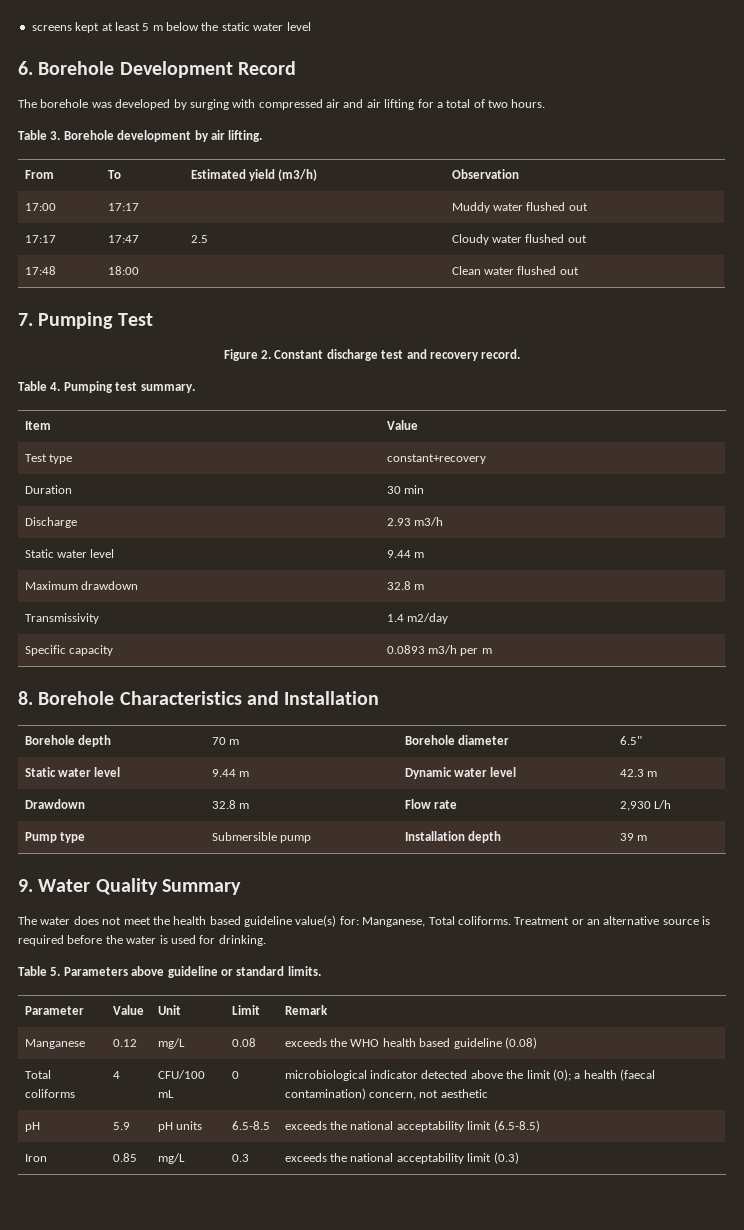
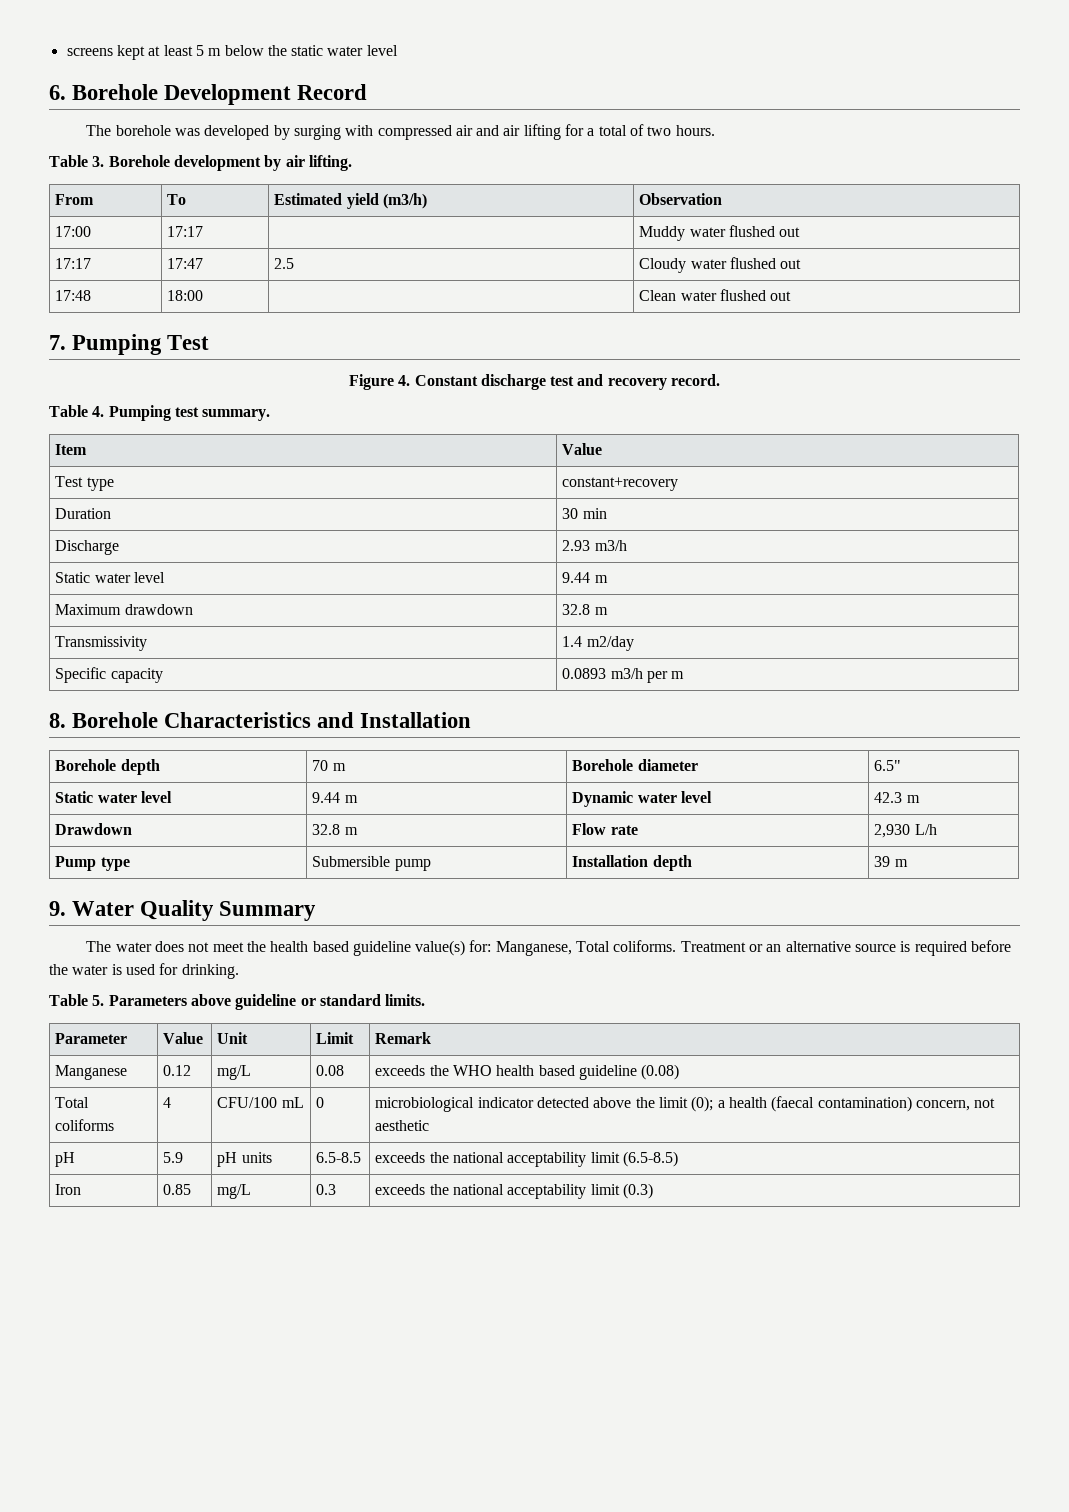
- Figure 2. Constant discharge test and recovery record.
+ Figure 4. Constant discharge test and recovery record.

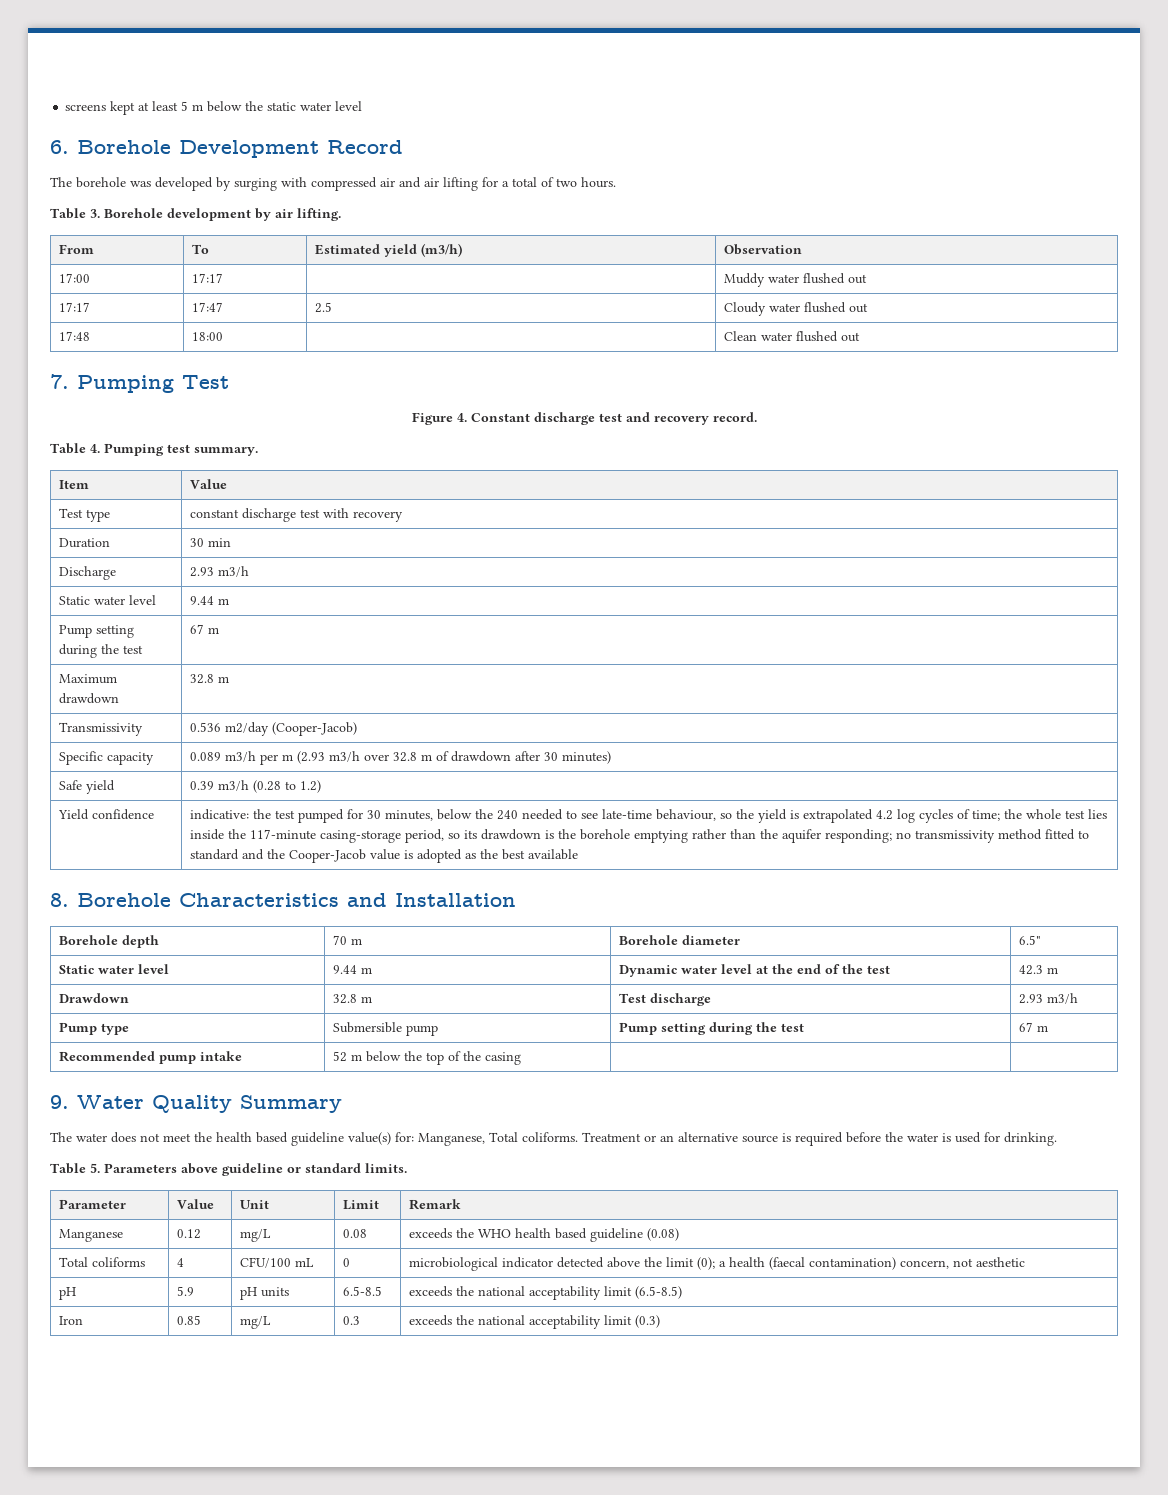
- Test type | constant+recovery
+ Test type | constant discharge test with recovery
  Discharge | 2.93 m3/h
  Static water level | 9.44 m
+ Pump setting during the test | 67 m
- Transmissivity | 1.4 m2/day
+ Transmissivity | 0.536 m2/day (Cooper-Jacob)
- Specific capacity | 0.0893 m3/h per m
+ Specific capacity | 0.089 m3/h per m (2.93 m3/h over 32.8 m of drawdown after 30 minutes)
+ Safe yield | 0.39 m3/h (0.28 to 1.2)
+ Yield confidence | indicative: the test pumped for 30 minutes, below the 240 needed to see late-time behaviour, so the yield is extrapolated 4.2 log cycles of time; the whole test lies inside the 117-minute casing-storage period, so its drawdown is the borehole emptying rather than the aquifer responding; no transmissivity method fitted to standard and the Cooper-Jacob value is adopted as the best available
- Static water level | 9.44 m | Dynamic water level | 42.3 m
+ Static water level | 9.44 m | Dynamic water level at the end of the test | 42.3 m
- Drawdown | 32.8 m | Flow rate | 2,930 L/h
+ Drawdown | 32.8 m | Test discharge | 2.93 m3/h
- Pump type | Submersible pump | Installation depth | 39 m
+ Pump type | Submersible pump | Pump setting during the test | 67 m
+ Recommended pump intake | 52 m below the top of the casing | |

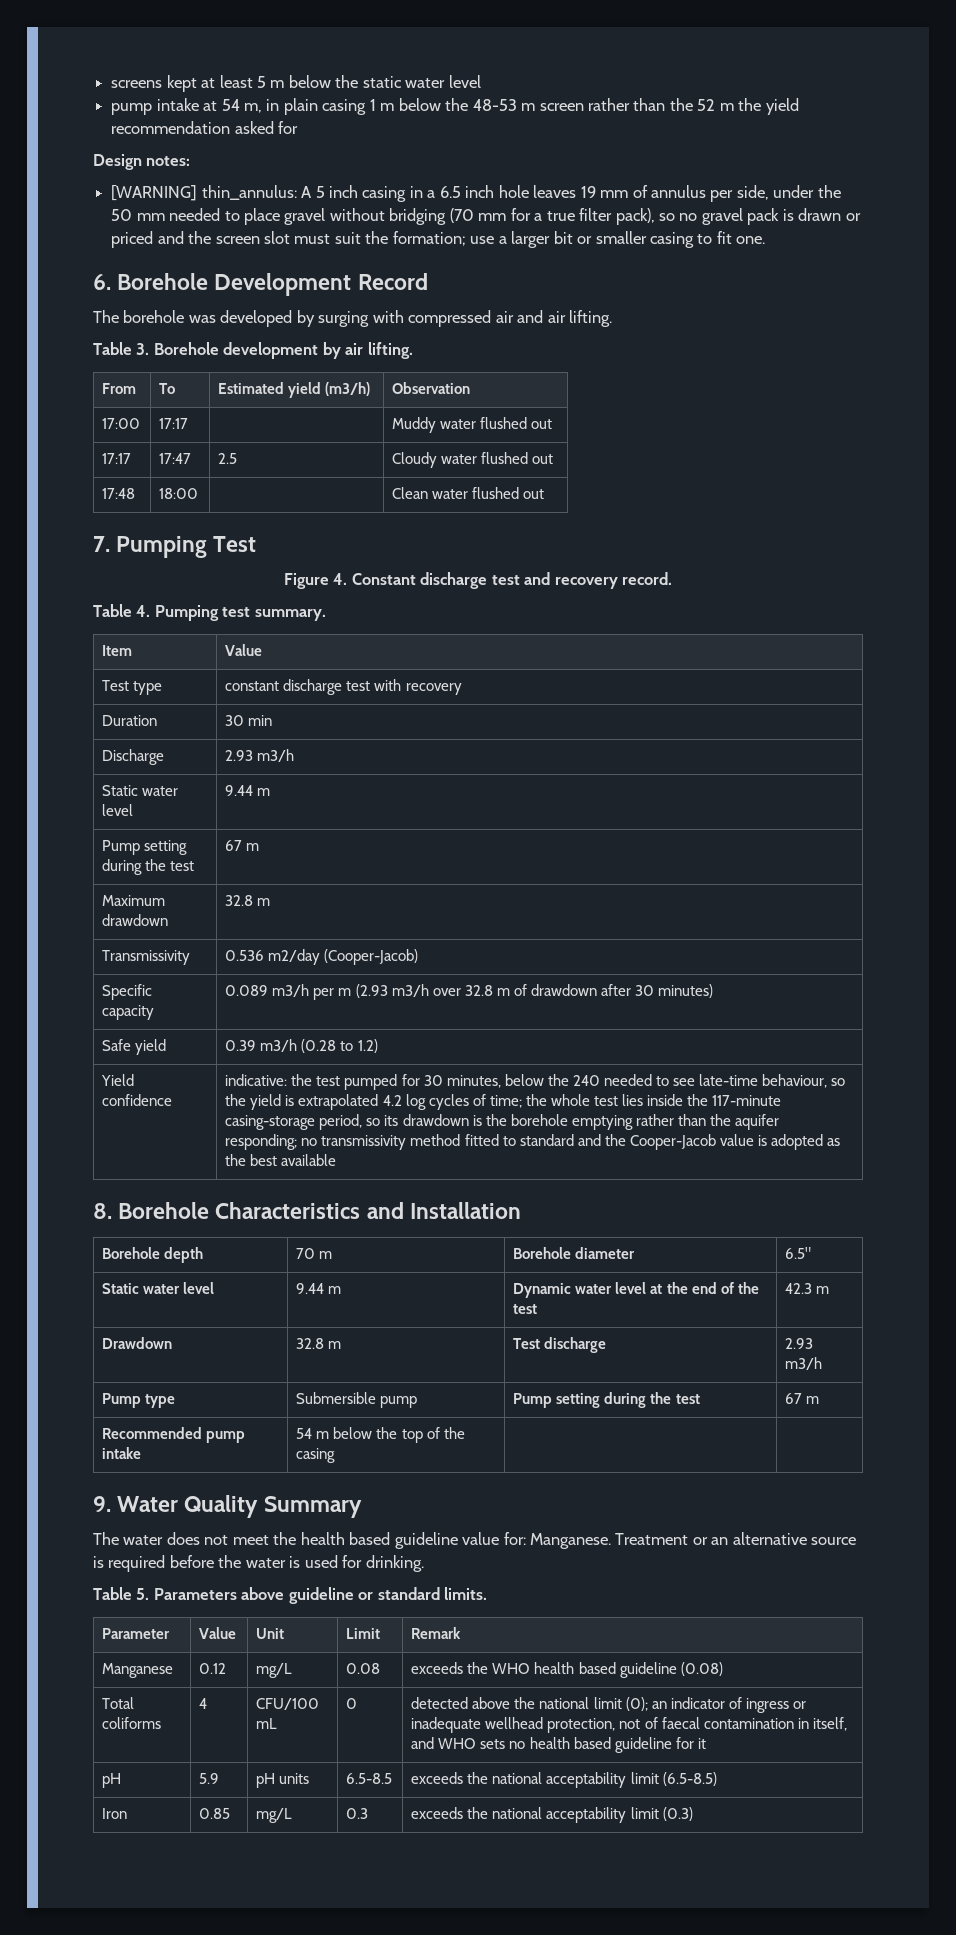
+ pump intake at 54 m, in plain casing 1 m below the 48-53 m screen rather than the 52 m the yield recommendation asked for
+ Design notes:
+ [WARNING] thin_annulus: A 5 inch casing in a 6.5 inch hole leaves 19 mm of annulus per side, under the 50 mm needed to place gravel without bridging (70 mm for a true filter pack), so no gravel pack is drawn or priced and the screen slot must suit the formation; use a larger bit or smaller casing to fit one.
- The borehole was developed by surging with compressed air and air lifting for a total of two hours.
+ The borehole was developed by surging with compressed air and air lifting.
- Recommended pump intake | 52 m below the top of the casing | |
+ Recommended pump intake | 54 m below the top of the casing | |
- The water does not meet the health based guideline value(s) for: Manganese, Total coliforms.
+ The water does not meet the health based guideline value for: Manganese.
- Total coliforms | 4 | CFU/100 mL | 0 | microbiological indicator detected above the limit (0); a health (faecal contamination) concern, not aesthetic
+ Total coliforms | 4 | CFU/100 mL | 0 | detected above the national limit (0); an indicator of ingress or inadequate wellhead protection, not of faecal contamination in itself, and WHO sets no health based guideline for it

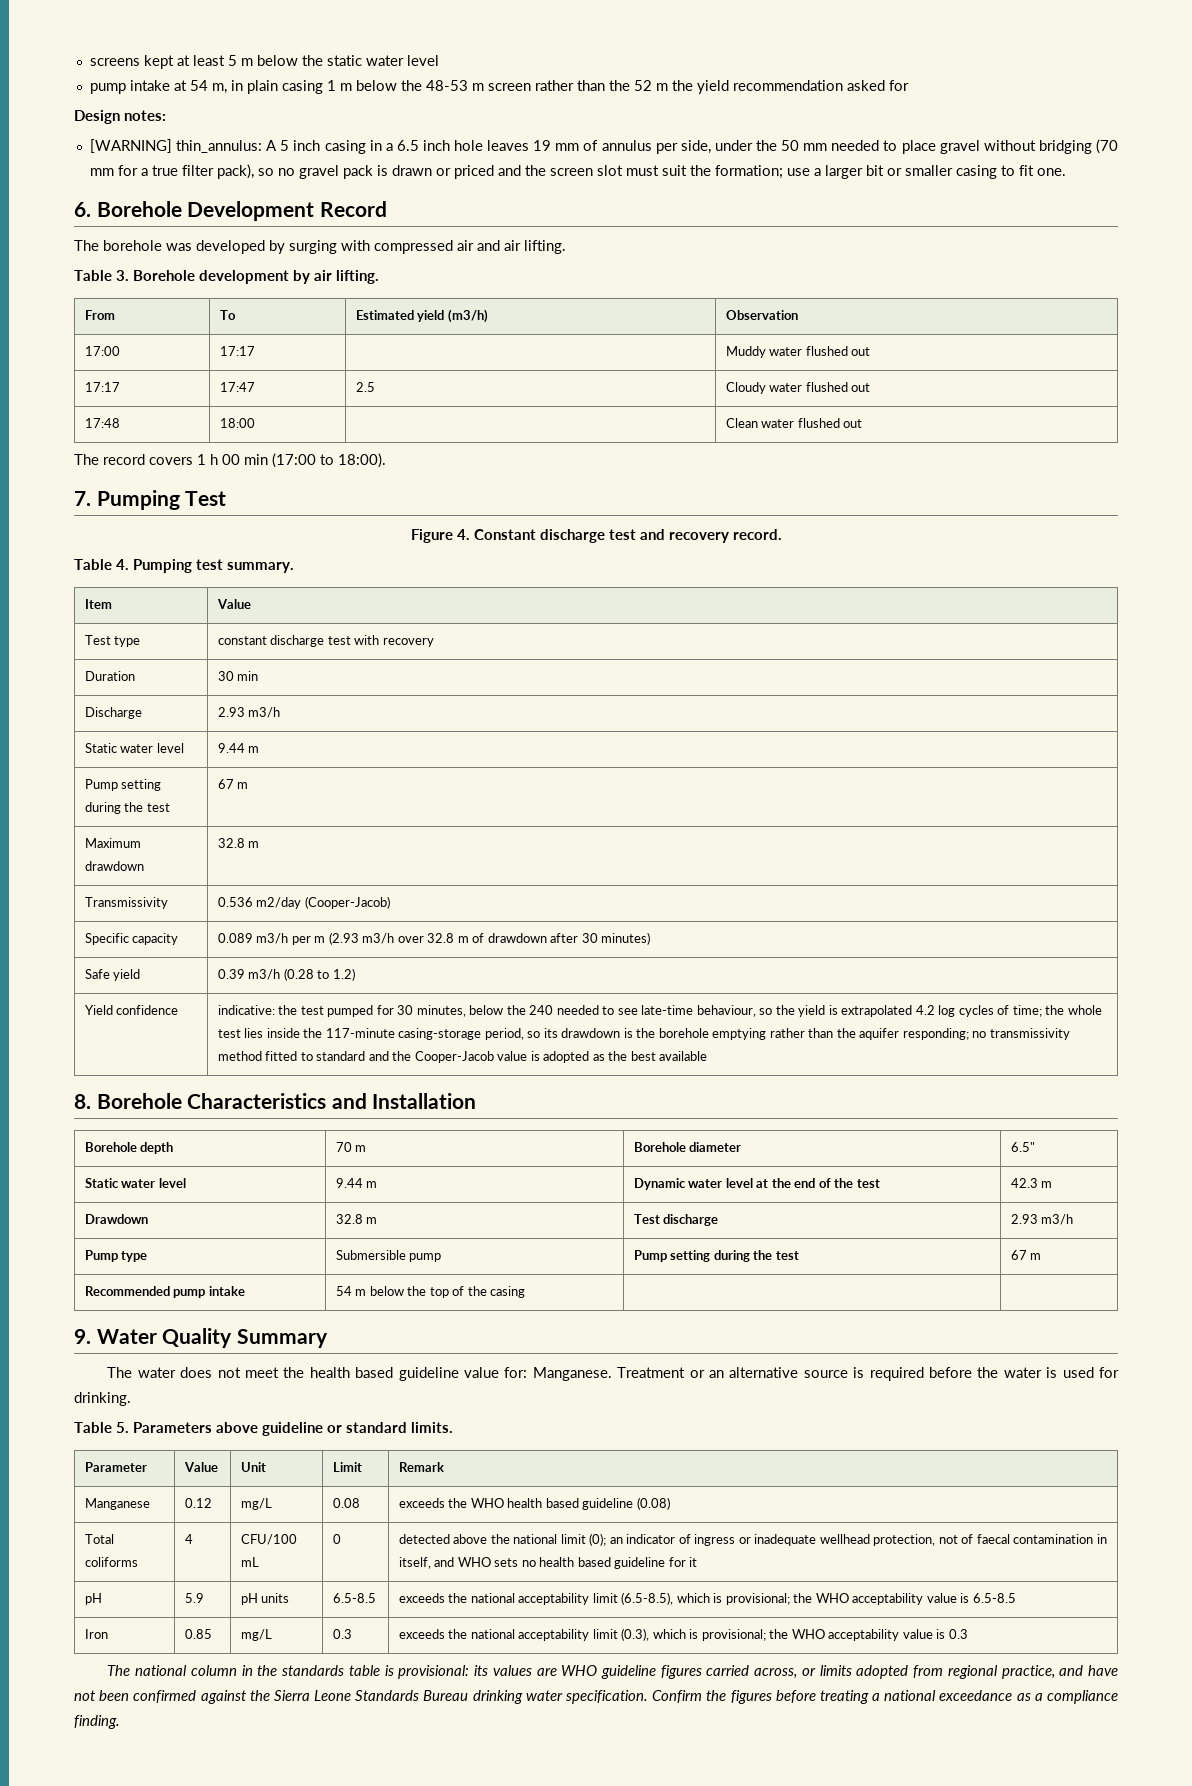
+ The record covers 1 h 00 min (17:00 to 18:00).
- pH | 5.9 | pH units | 6.5-8.5 | exceeds the national acceptability limit (6.5-8.5)
+ pH | 5.9 | pH units | 6.5-8.5 | exceeds the national acceptability limit (6.5-8.5), which is provisional; the WHO acceptability value is 6.5-8.5
- Iron | 0.85 | mg/L | 0.3 | exceeds the national acceptability limit (0.3)
+ Iron | 0.85 | mg/L | 0.3 | exceeds the national acceptability limit (0.3), which is provisional; the WHO acceptability value is 0.3
+ The national column in the standards table is provisional: its values are WHO guideline figures carried across, or limits adopted from regional practice, and have not been confirmed against the Sierra Leone Standards Bureau drinking water specification. Confirm the figures before treating a national exceedance as a compliance finding.

